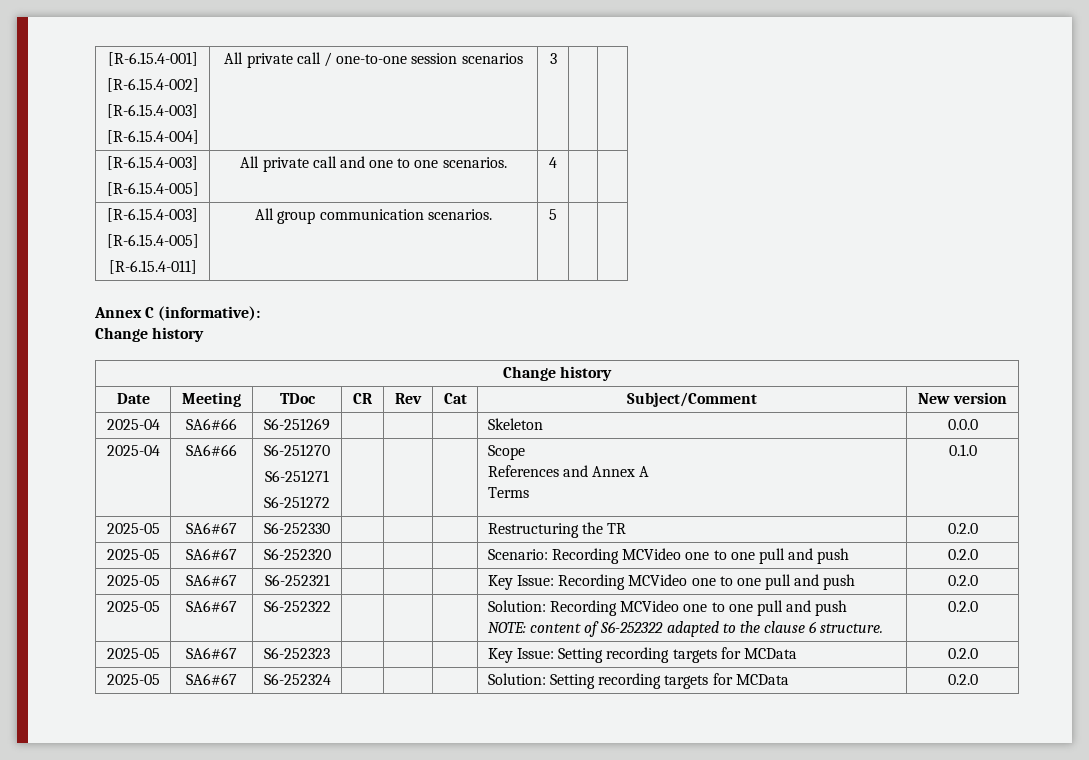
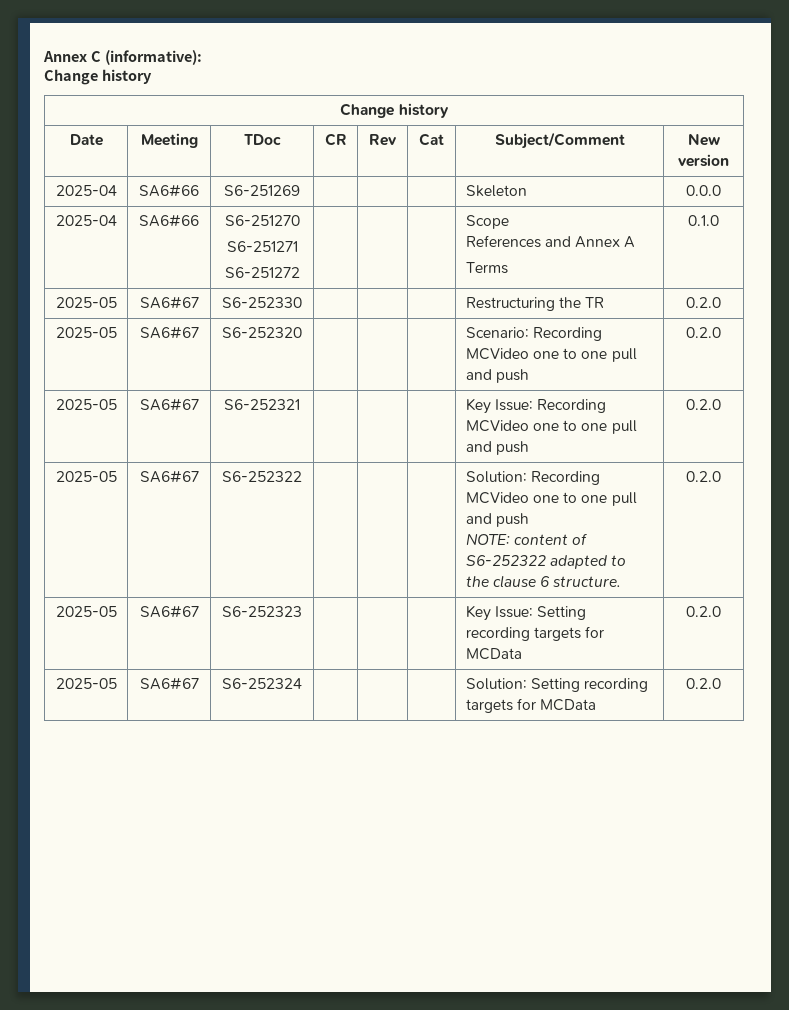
- [R-6.15.4-001]
- [R-6.15.4-002]
- [R-6.15.4-003]
- [R-6.15.4-004] | All private call / one-to-one session scenarios | 3 | |
- [R-6.15.4-003]
- [R-6.15.4-005] | All private call and one to one scenarios. | 4 | |
- [R-6.15.4-003]
- [R-6.15.4-005]
- [R-6.15.4-011] | All group communication scenarios. | 5 | |

